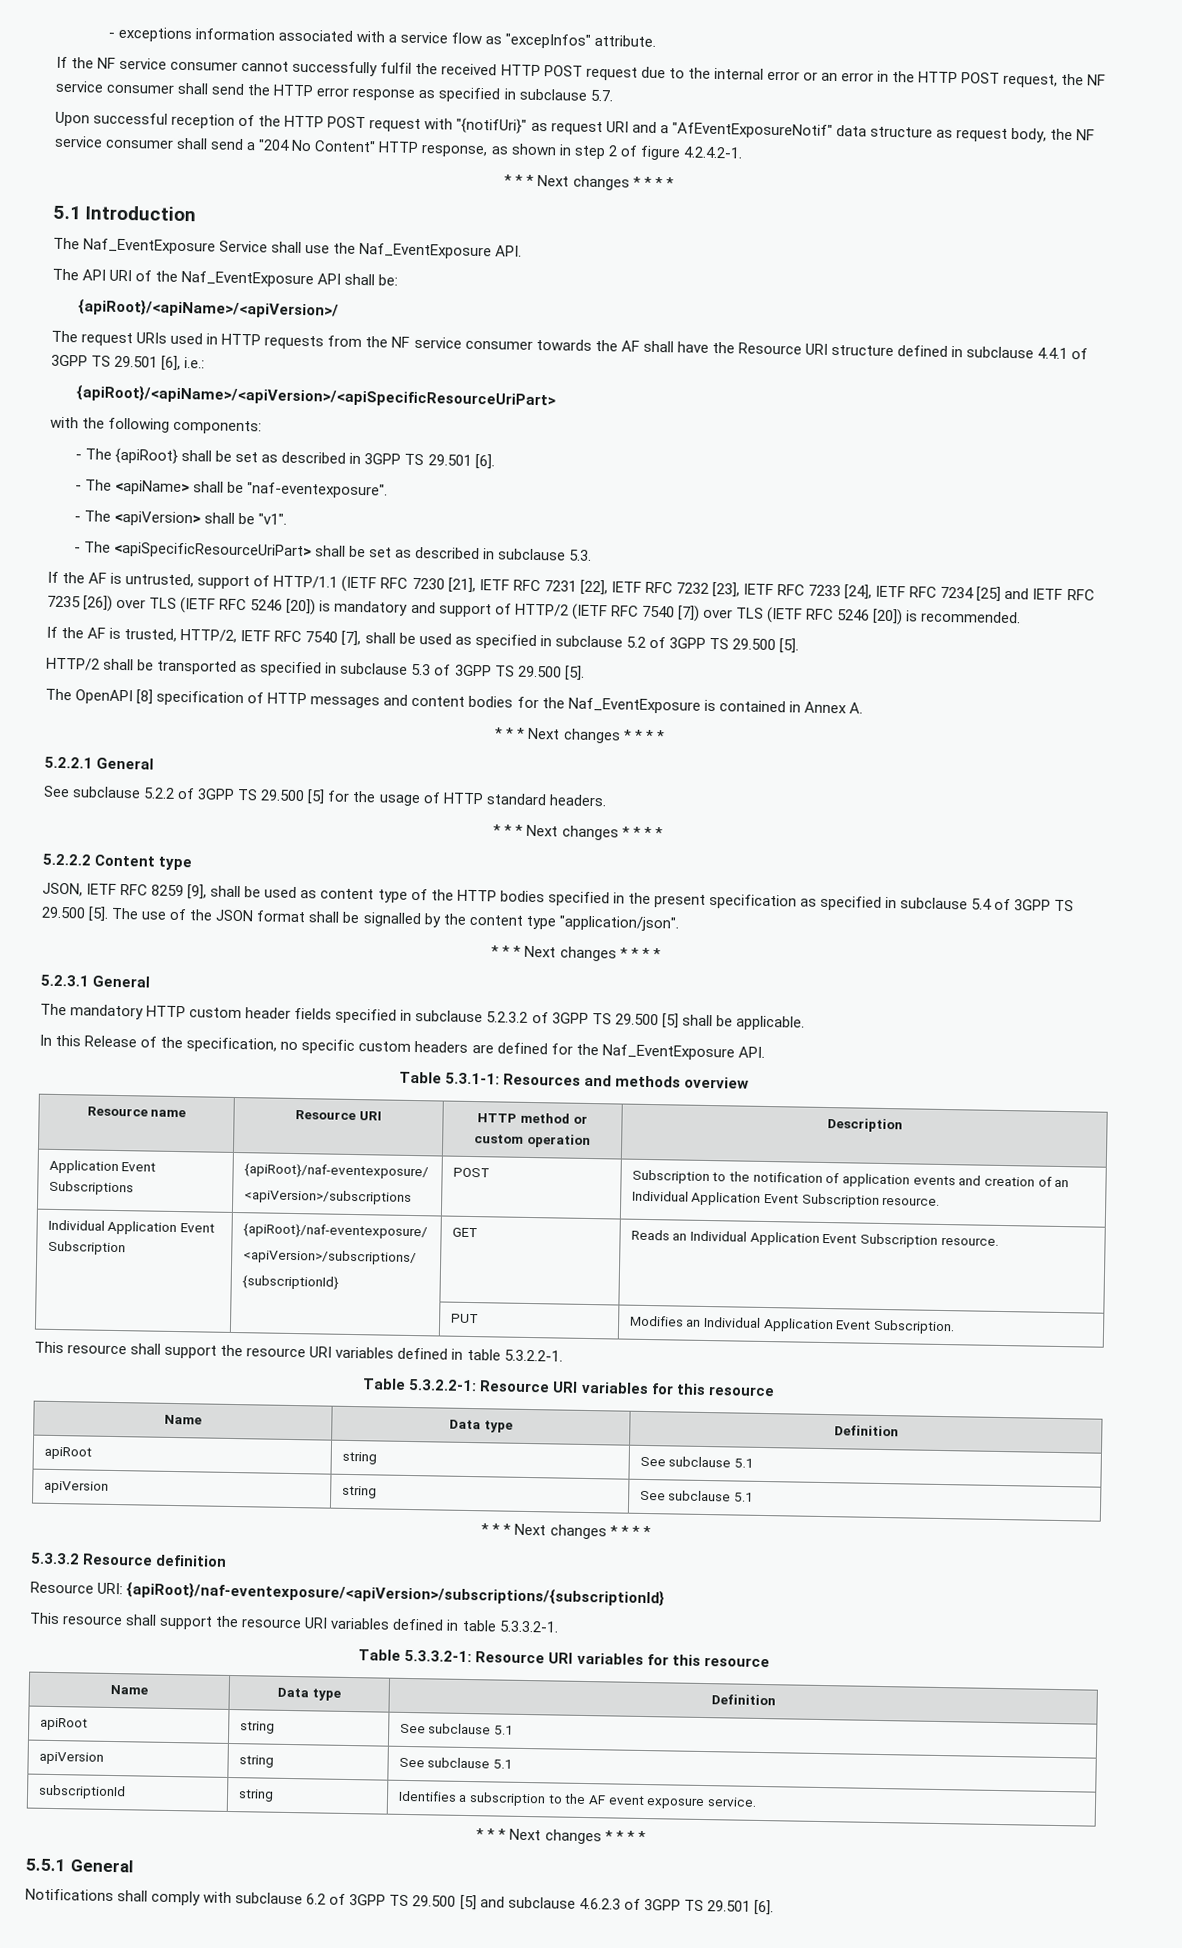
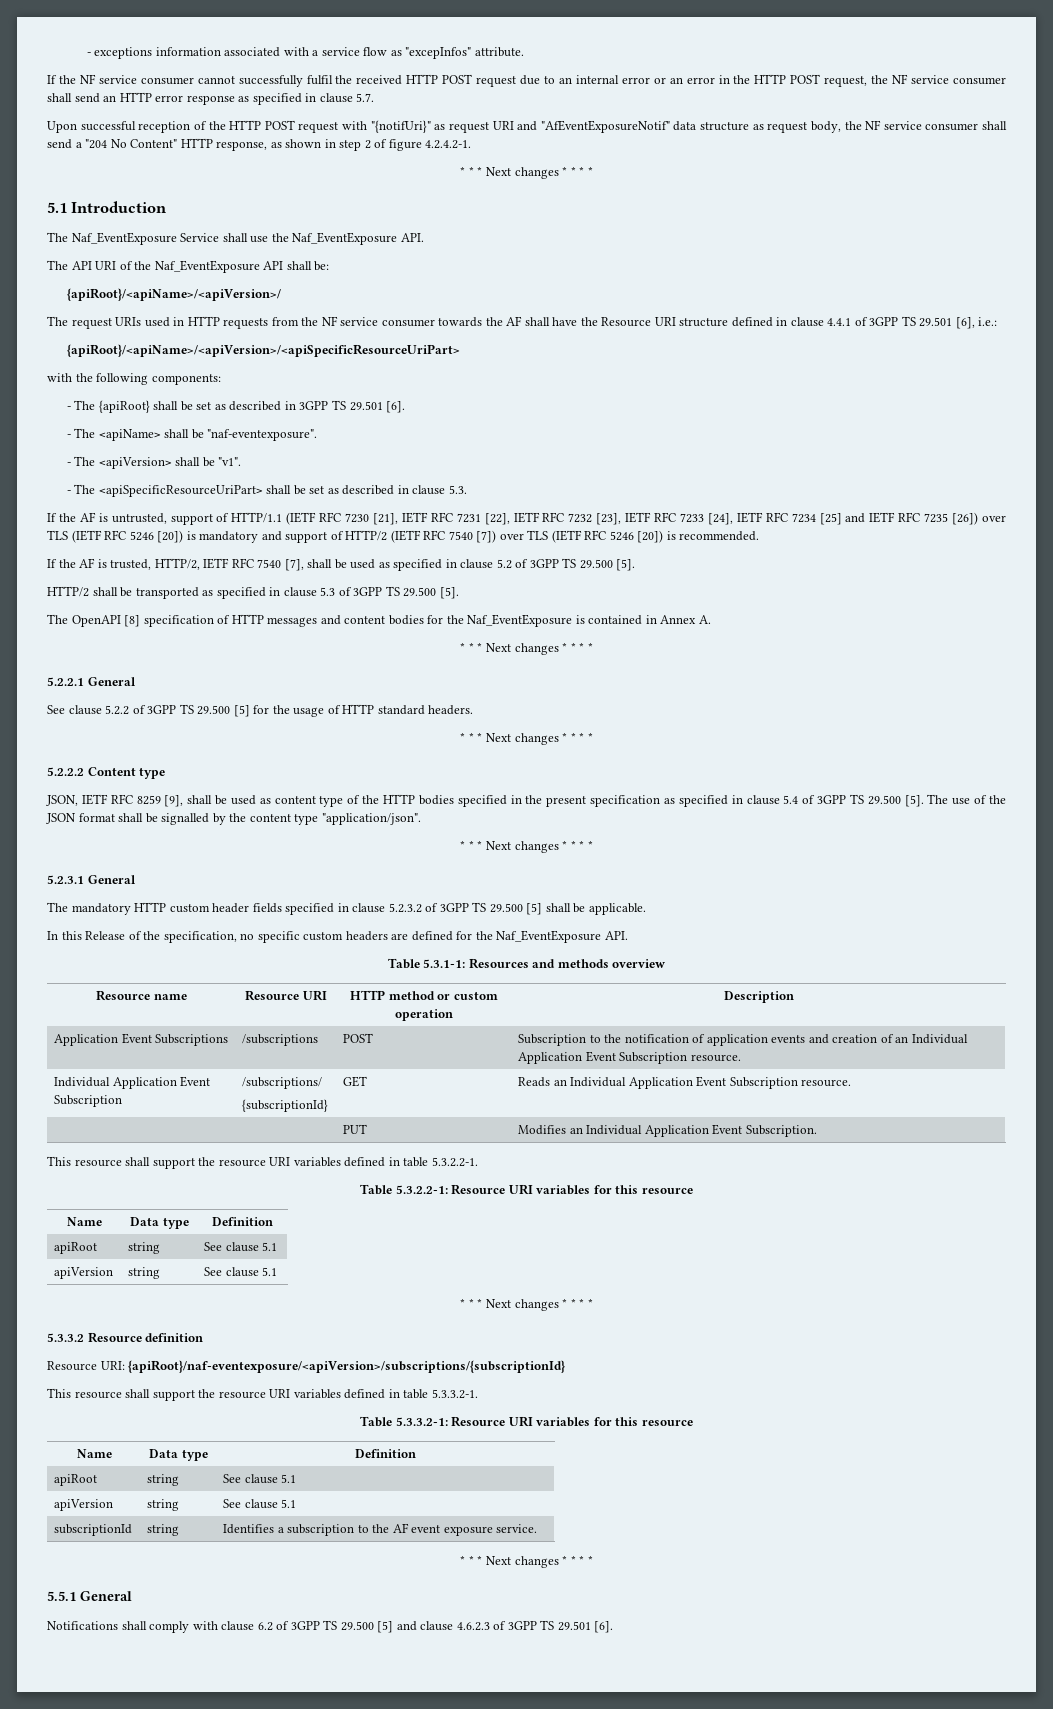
- If the NF service consumer cannot successfully fulfil the received HTTP POST request due to the internal error or an error in the HTTP POST request, the NF service consumer shall send the HTTP error response as specified in subclause 5.7.
+ If the NF service consumer cannot successfully fulfil the received HTTP POST request due to an internal error or an error in the HTTP POST request, the NF service consumer shall send an HTTP error response as specified in clause 5.7.
- Upon successful reception of the HTTP POST request with "{notifUri}" as request URI and a "AfEventExposureNotif" data structure as request body, the NF service consumer shall send a "204 No Content" HTTP response, as shown in step 2 of figure 4.2.4.2-1.
+ Upon successful reception of the HTTP POST request with "{notifUri}" as request URI and "AfEventExposureNotif" data structure as request body, the NF service consumer shall send a "204 No Content" HTTP response, as shown in step 2 of figure 4.2.4.2-1.
- The request URIs used in HTTP requests from the NF service consumer towards the AF shall have the Resource URI structure defined in subclause 4.4.1 of 3GPP TS 29.501 [6], i.e.:
+ The request URIs used in HTTP requests from the NF service consumer towards the AF shall have the Resource URI structure defined in clause 4.4.1 of 3GPP TS 29.501 [6], i.e.:
- - The <apiSpecificResourceUriPart> shall be set as described in subclause 5.3.
+ - The <apiSpecificResourceUriPart> shall be set as described in clause 5.3.
- If the AF is trusted, HTTP/2, IETF RFC 7540 [7], shall be used as specified in subclause 5.2 of 3GPP TS 29.500 [5].
+ If the AF is trusted, HTTP/2, IETF RFC 7540 [7], shall be used as specified in clause 5.2 of 3GPP TS 29.500 [5].
- HTTP/2 shall be transported as specified in subclause 5.3 of 3GPP TS 29.500 [5].
+ HTTP/2 shall be transported as specified in clause 5.3 of 3GPP TS 29.500 [5].
- See subclause 5.2.2 of 3GPP TS 29.500 [5] for the usage of HTTP standard headers.
+ See clause 5.2.2 of 3GPP TS 29.500 [5] for the usage of HTTP standard headers.
- JSON, IETF RFC 8259 [9], shall be used as content type of the HTTP bodies specified in the present specification as specified in subclause 5.4 of 3GPP TS 29.500 [5].
+ JSON, IETF RFC 8259 [9], shall be used as content type of the HTTP bodies specified in the present specification as specified in clause 5.4 of 3GPP TS 29.500 [5].
- The mandatory HTTP custom header fields specified in subclause 5.2.3.2 of 3GPP TS 29.500 [5] shall be applicable.
+ The mandatory HTTP custom header fields specified in clause 5.2.3.2 of 3GPP TS 29.500 [5] shall be applicable.
- Application Event Subscriptions | {apiRoot}/naf-eventexposure/
- <apiVersion>/subscriptions | POST | Subscription to the notification of application events and creation of an Individual Application Event Subscription resource.
+ Application Event Subscriptions | /subscriptions | POST | Subscription to the notification of application events and creation of an Individual Application Event Subscription resource.
- Individual Application Event Subscription | {apiRoot}/naf-eventexposure/
- <apiVersion>/subscriptions/
+ Individual Application Event Subscription | /subscriptions/
  Table 5.3.2.2-1: Resource URI variables for this resource
  Name | Data type | Definition
- apiRoot | string | See subclause 5.1
- apiVersion | string | See subclause 5.1
+ apiRoot | string | See clause 5.1
+ apiVersion | string | See clause 5.1
  Table 5.3.3.2-1: Resource URI variables for this resource
  Name | Data type | Definition
- apiRoot | string | See subclause 5.1
- apiVersion | string | See subclause 5.1
+ apiRoot | string | See clause 5.1
+ apiVersion | string | See clause 5.1
- Notifications shall comply with subclause 6.2 of 3GPP TS 29.500 [5] and subclause 4.6.2.3 of 3GPP TS 29.501 [6].
+ Notifications shall comply with clause 6.2 of 3GPP TS 29.500 [5] and clause 4.6.2.3 of 3GPP TS 29.501 [6].

